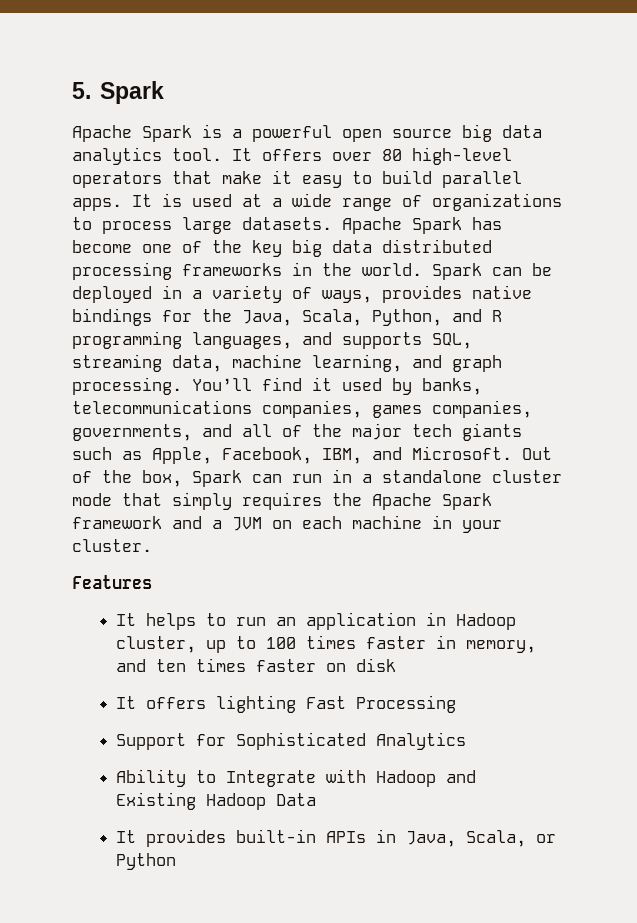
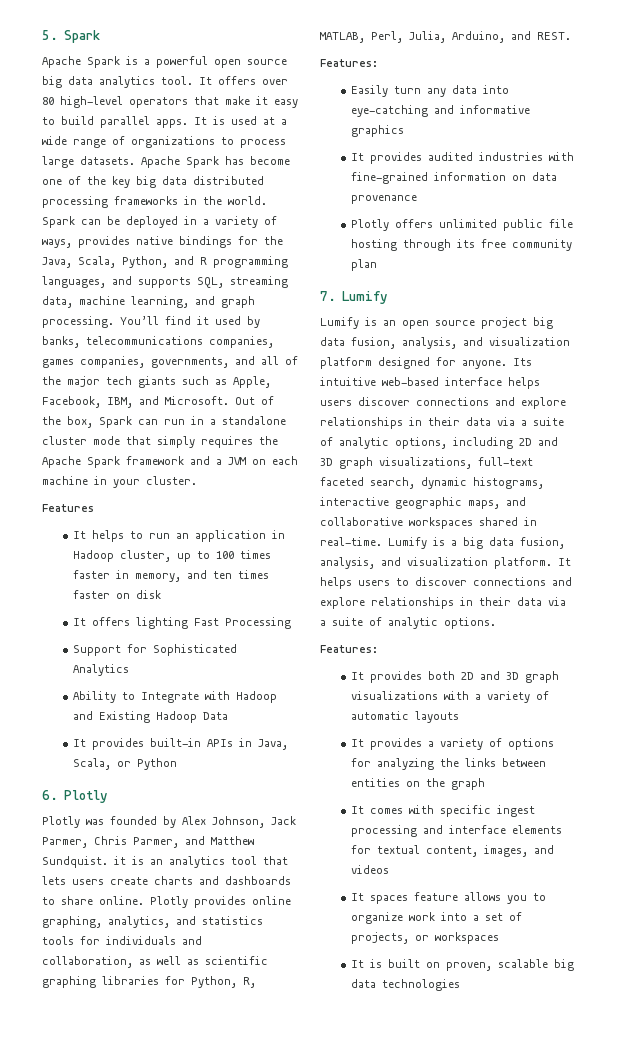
+ 6. Plotly
+ Plotly was founded by Alex Johnson, Jack Parmer, Chris Parmer, and Matthew Sundquist. it is an analytics tool that lets users create charts and dashboards to share online. Plotly provides online graphing, analytics, and statistics tools for individuals and collaboration, as well as scientific graphing libraries for Python, R, MATLAB, Perl, Julia, Arduino, and REST.
+ Features:
+ Easily turn any data into eye-catching and informative graphics
+ It provides audited industries with fine-grained information on data provenance
+ Plotly offers unlimited public file hosting through its free community plan
+ 7. Lumify
+ Lumify is an open source project big data fusion, analysis, and visualization platform designed for anyone. Its intuitive web-based interface helps users discover connections and explore relationships in their data via a suite of analytic options, including 2D and 3D graph visualizations, full-text faceted search, dynamic histograms, interactive geographic maps, and collaborative workspaces shared in real-time. Lumify is a big data fusion, analysis, and visualization platform. It helps users to discover connections and explore relationships in their data via a suite of analytic options.
+ Features:
+ It provides both 2D and 3D graph visualizations with a variety of automatic layouts
+ It provides a variety of options for analyzing the links between entities on the graph
+ It comes with specific ingest processing and interface elements for textual content, images, and videos
+ It spaces feature allows you to organize work into a set of projects, or workspaces
+ It is built on proven, scalable big data technologies

